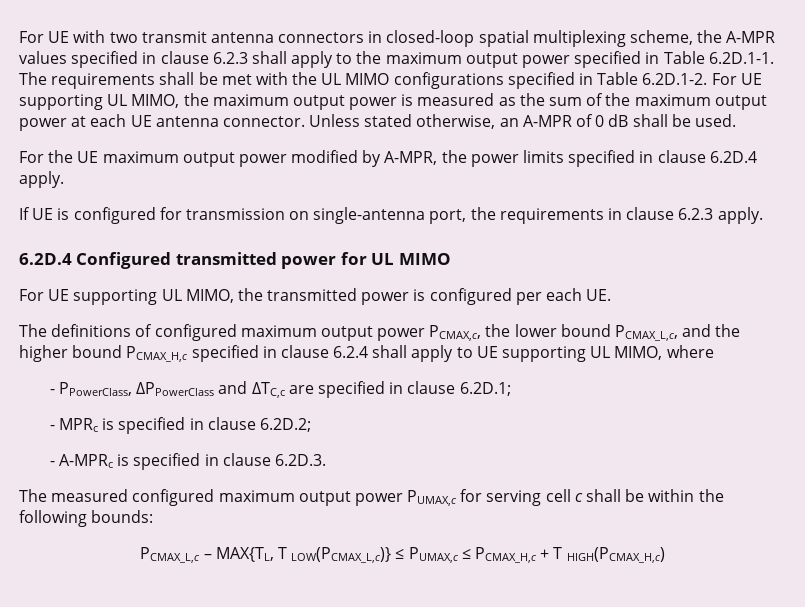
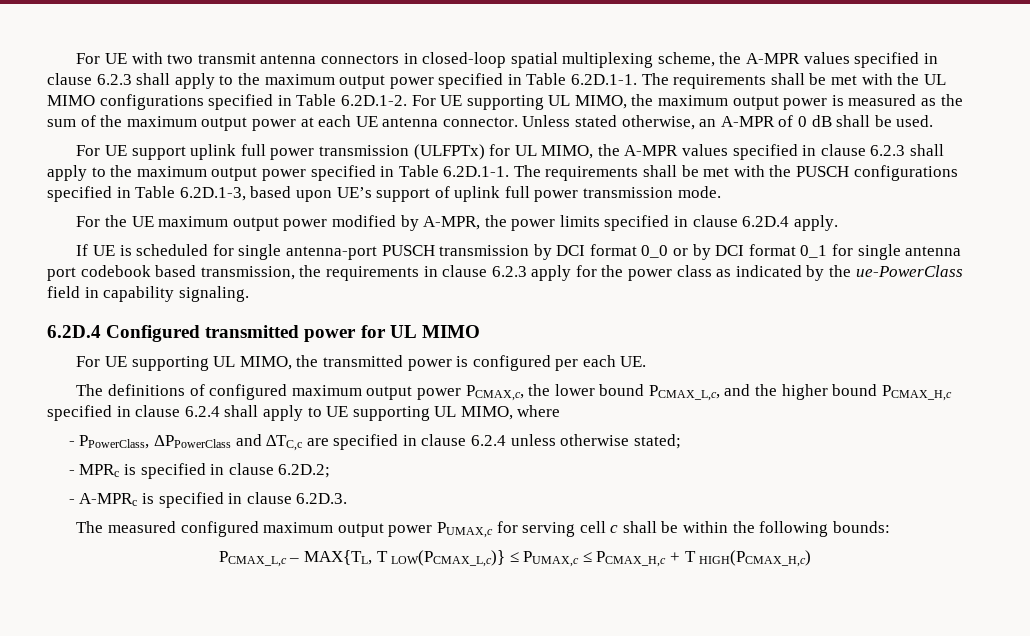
+ For UE support uplink full power transmission (ULFPTx) for UL MIMO, the A-MPR values specified in clause 6.2.3 shall apply to the maximum output power specified in Table 6.2D.1-1. The requirements shall be met with the PUSCH configurations specified in Table 6.2D.1-3, based upon UE’s support of uplink full power transmission mode.
- If UE is configured for transmission on single-antenna port, the requirements in clause 6.2.3 apply.
+ If UE is scheduled for single antenna-port PUSCH transmission by DCI format 0_0 or by DCI format 0_1 for single antenna port codebook based transmission, the requirements in clause 6.2.3 apply for the power class as indicated by the ue-PowerClass field in capability signaling.
- - PPowerClass, ΔPPowerClass and ∆TC,c are specified in clause 6.2D.1;
+ - PPowerClass, ΔPPowerClass and ∆TC,c are specified in clause 6.2.4 unless otherwise stated;

